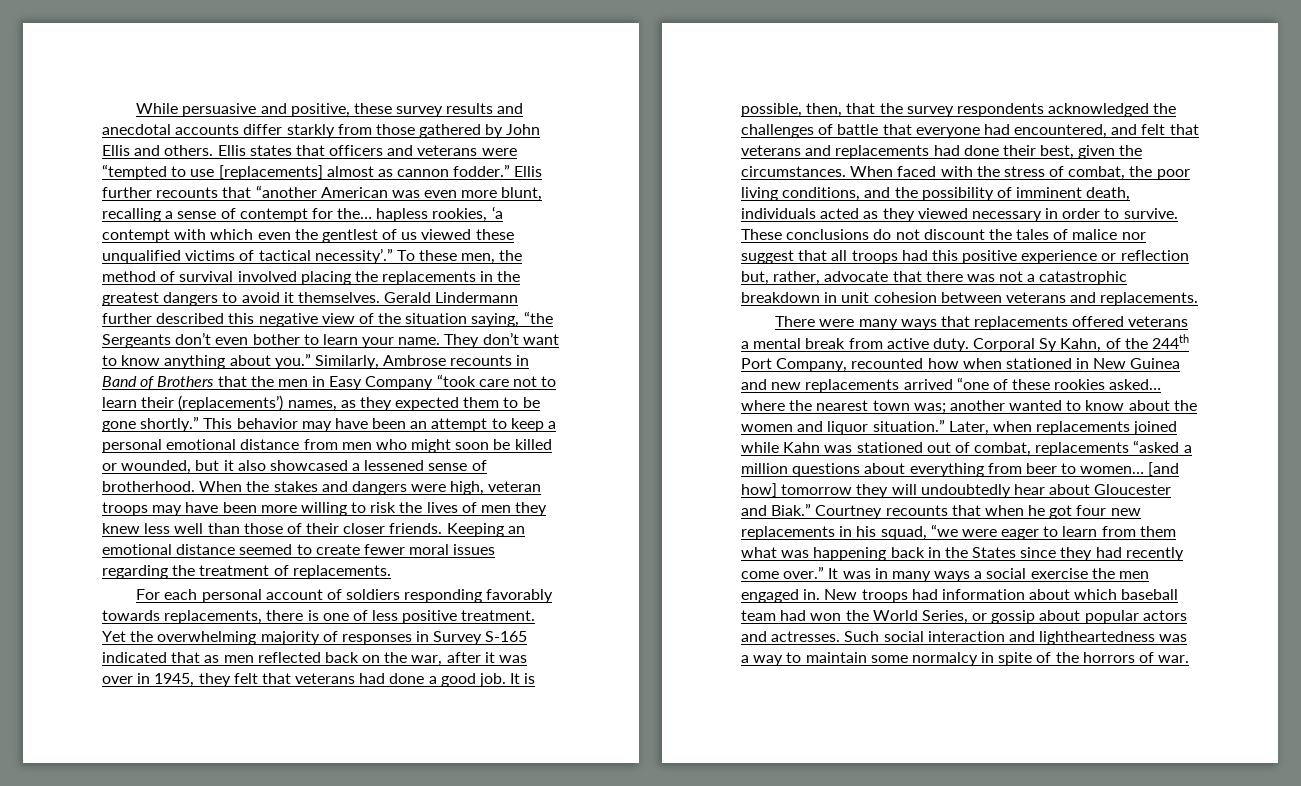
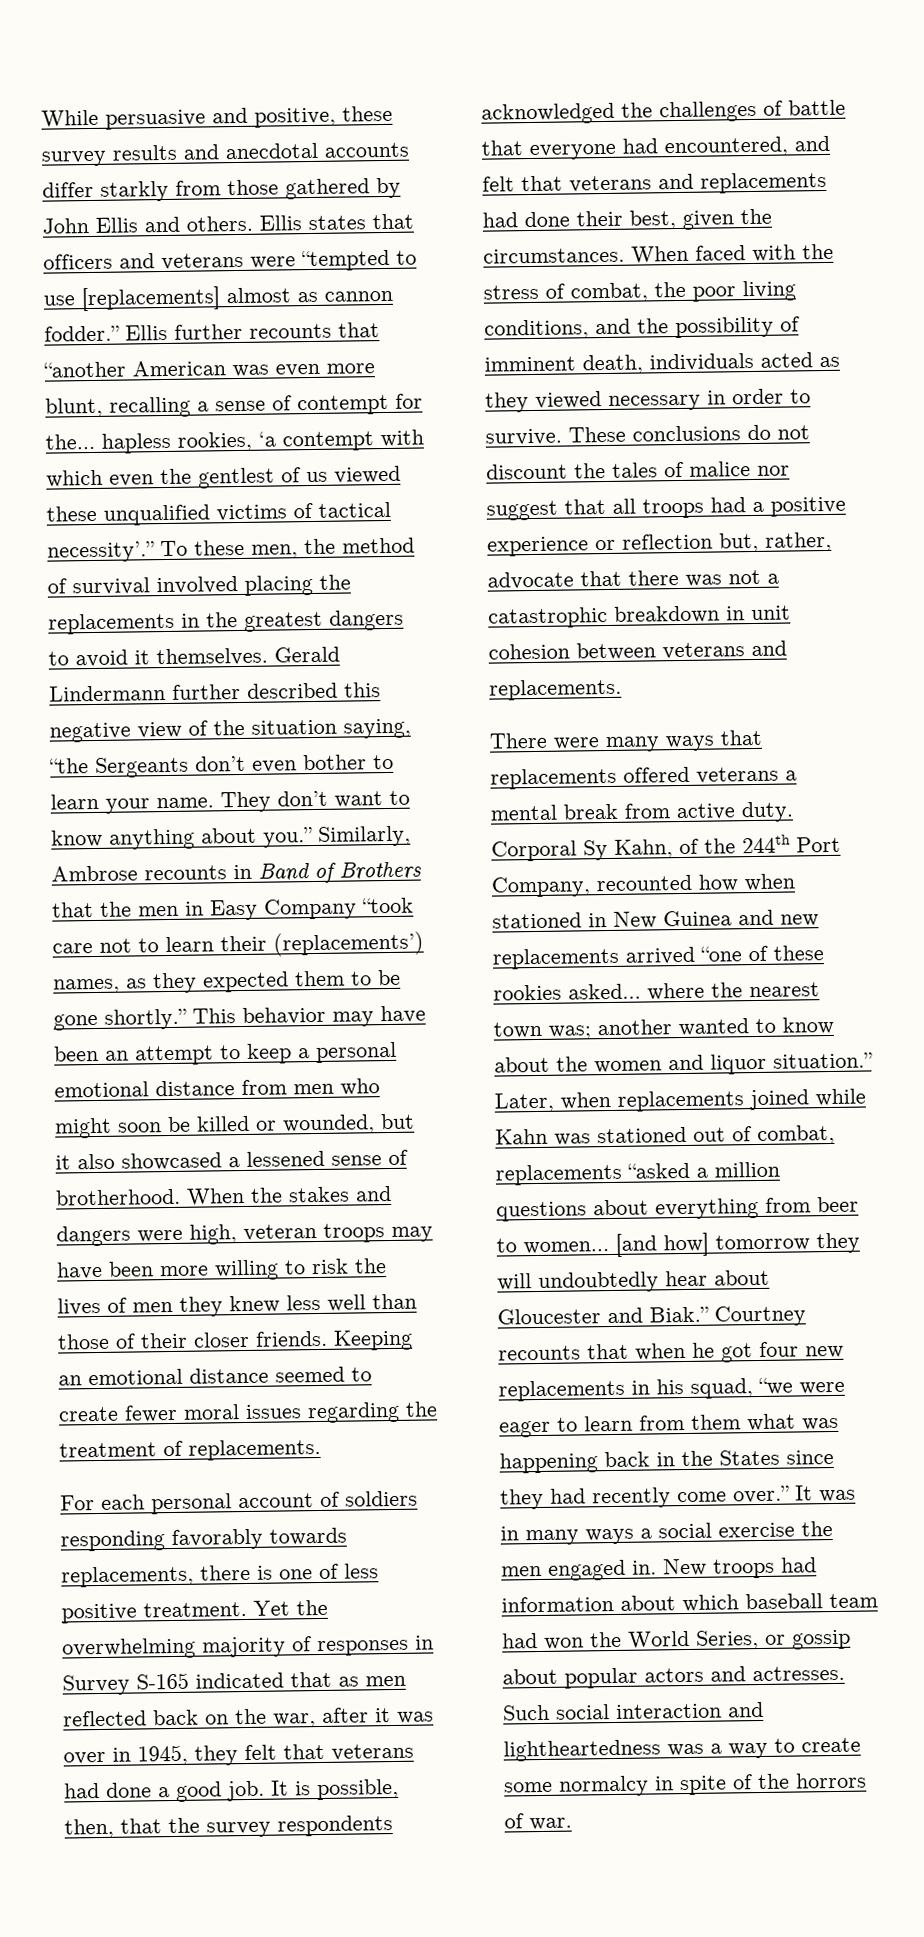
- These conclusions do not discount the tales of malice nor suggest that all troops had this positive experience or reflection but, rather, advocate that there was not a catastrophic breakdown in unit cohesion between veterans and replacements.
+ These conclusions do not discount the tales of malice nor suggest that all troops had a positive experience or reflection but, rather, advocate that there was not a catastrophic breakdown in unit cohesion between veterans and replacements.
- Such social interaction and lightheartedness was a way to maintain some normalcy in spite of the horrors of war.
+ Such social interaction and lightheartedness was a way to create some normalcy in spite of the horrors of war.

